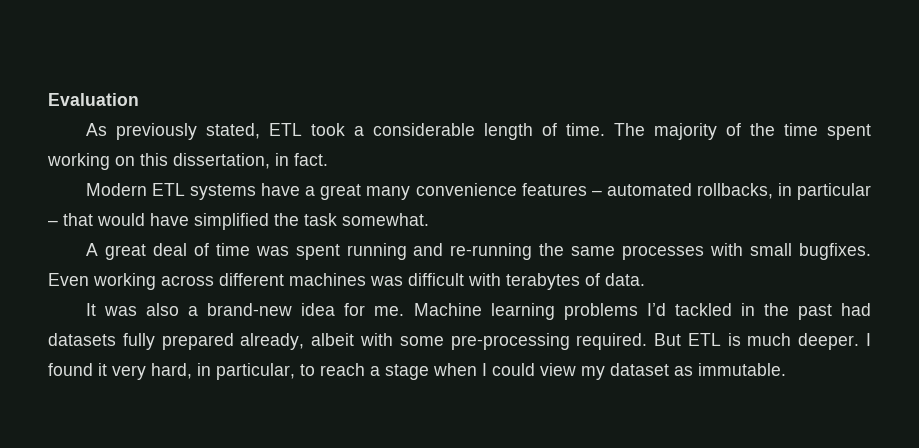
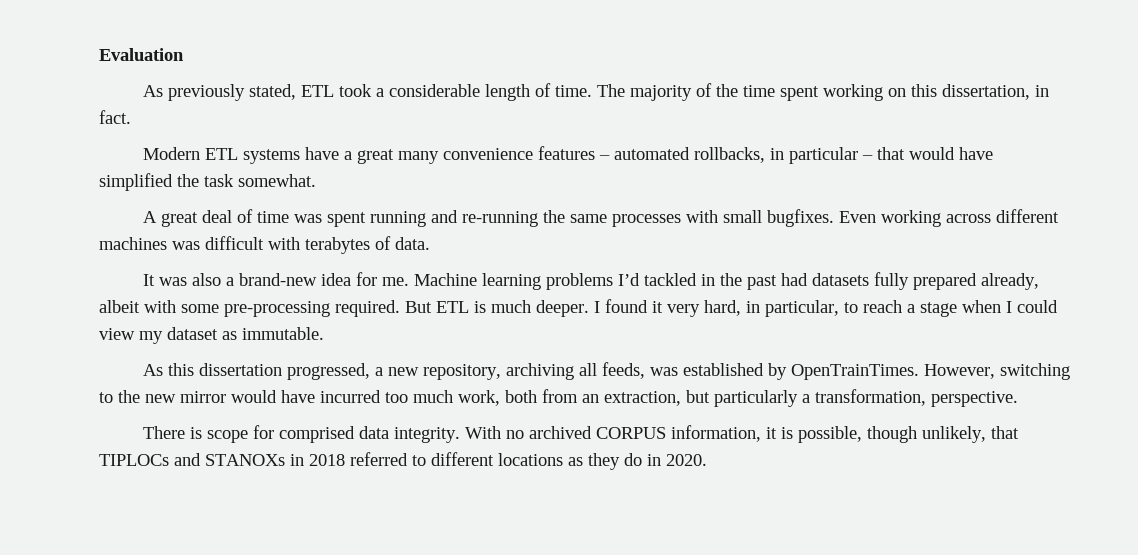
+ As this dissertation progressed, a new repository, archiving all feeds, was established by OpenTrainTimes. However, switching to the new mirror would have incurred too much work, both from an extraction, but particularly a transformation, perspective.
+ There is scope for comprised data integrity. With no archived CORPUS information, it is possible, though unlikely, that TIPLOCs and STANOXs in 2018 referred to different locations as they do in 2020.

